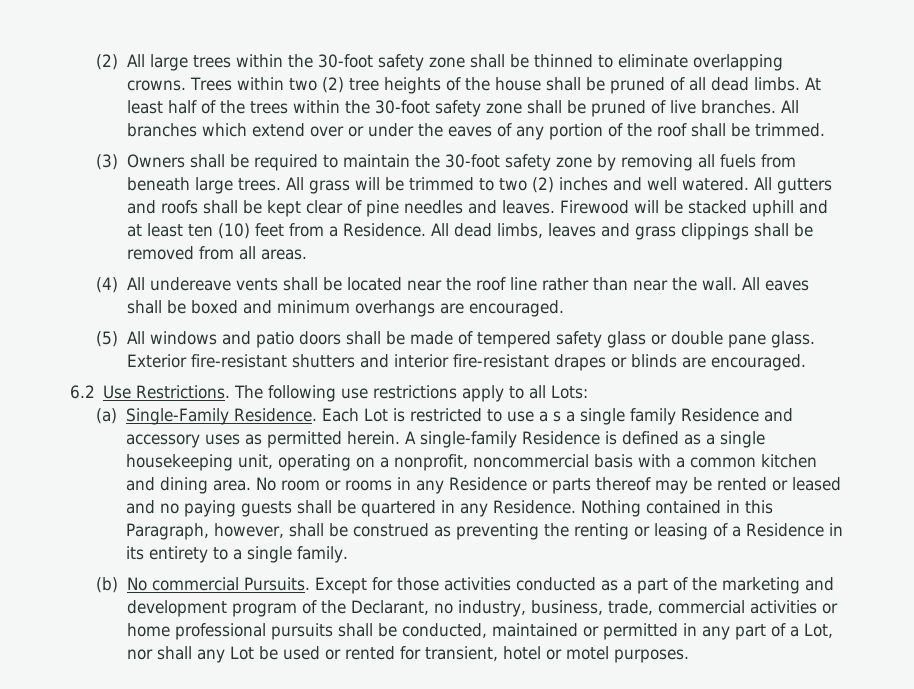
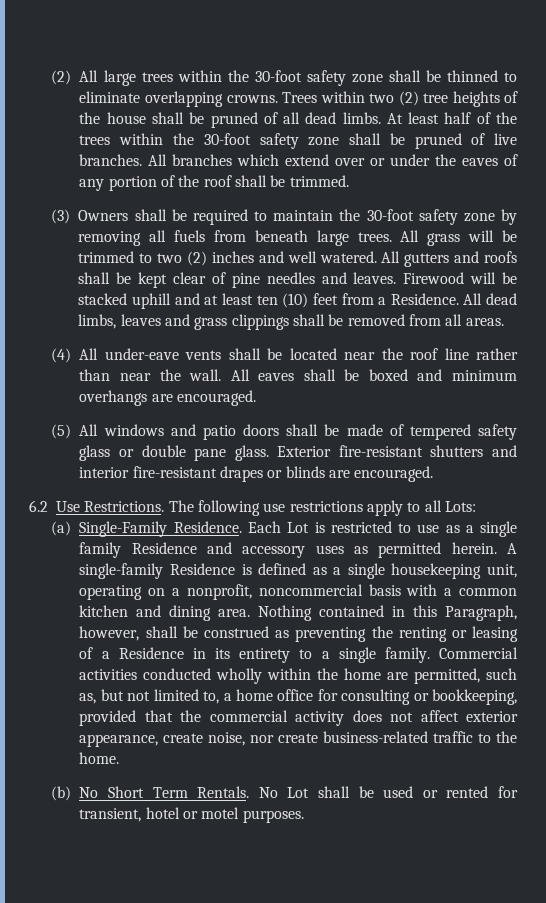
- (4) All undereave vents shall be located near the roof line rather than near the wall.
+ (4) All under-eave vents shall be located near the roof line rather than near the wall.
- Each Lot is restricted to use a s a single family Residence and accessory uses as permitted herein.
+ Each Lot is restricted to use as a single family Residence and accessory uses as permitted herein.
- No room or rooms in any Residence or parts thereof may be rented or leased and no paying guests shall be quartered in any Residence.
- Nothing contained in this Paragraph, however, shall be construed as preventing the renting or leasing of a Residence in its entirety to a single family.
- (b) No commercial Pursuits. Except for those activities conducted as a part of the marketing and development program of the Declarant, no industry, business, trade, commercial activities or home professional pursuits shall be conducted, maintained or permitted in any part of a Lot, nor shall any Lot be used or rented for transient, hotel or motel purposes.
+ Nothing contained in this Paragraph, however, shall be construed as preventing the renting or leasing of a Residence in its entirety to a single family. Commercial activities conducted wholly within the home are permitted, such as, but not limited to, a home office for consulting or bookkeeping, provided that the commercial activity does not affect exterior appearance, create noise, nor create business-related traffic to the home.
+ (b) No Short Term Rentals. No Lot shall be used or rented for transient, hotel or motel purposes.

